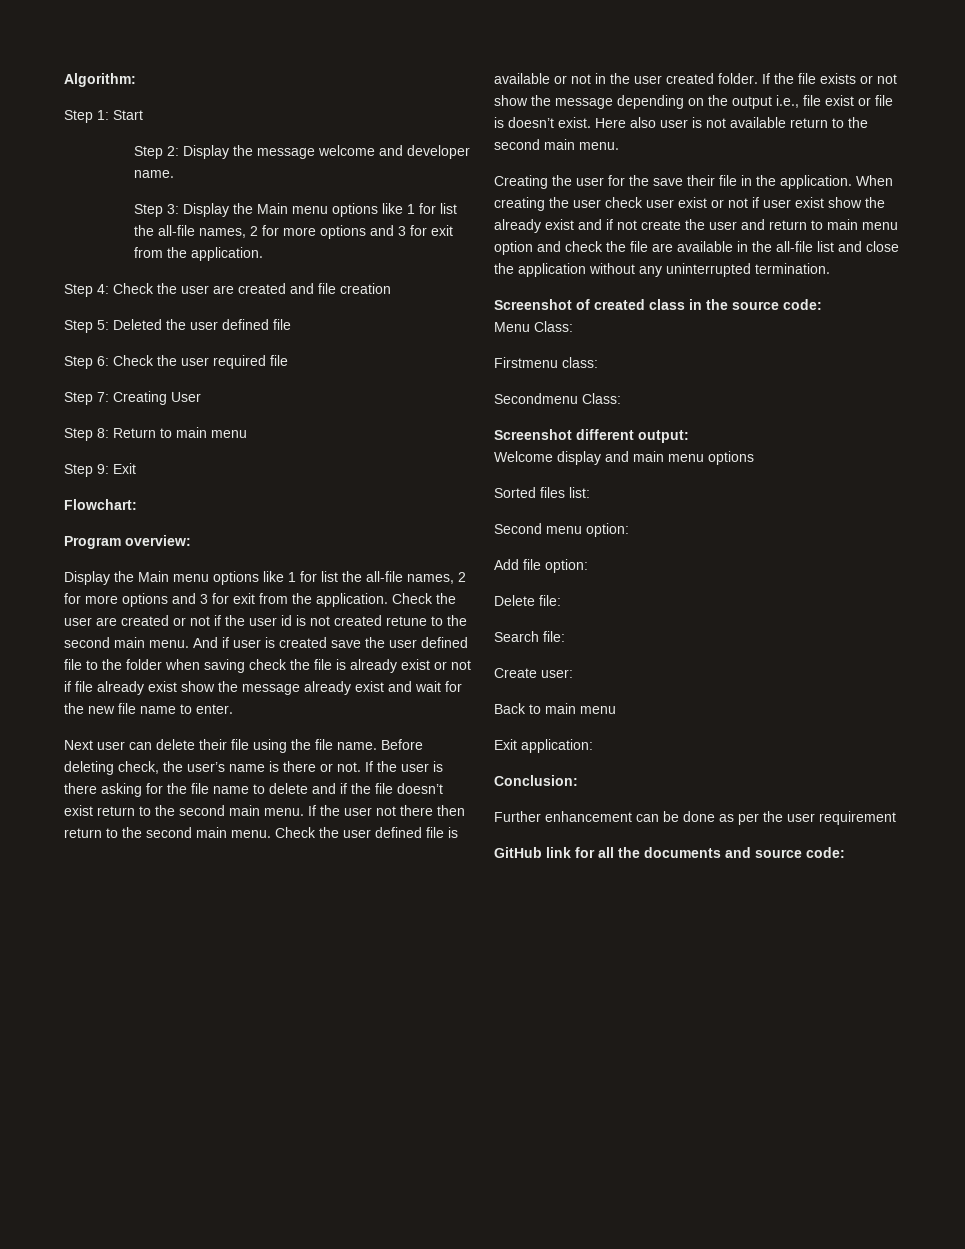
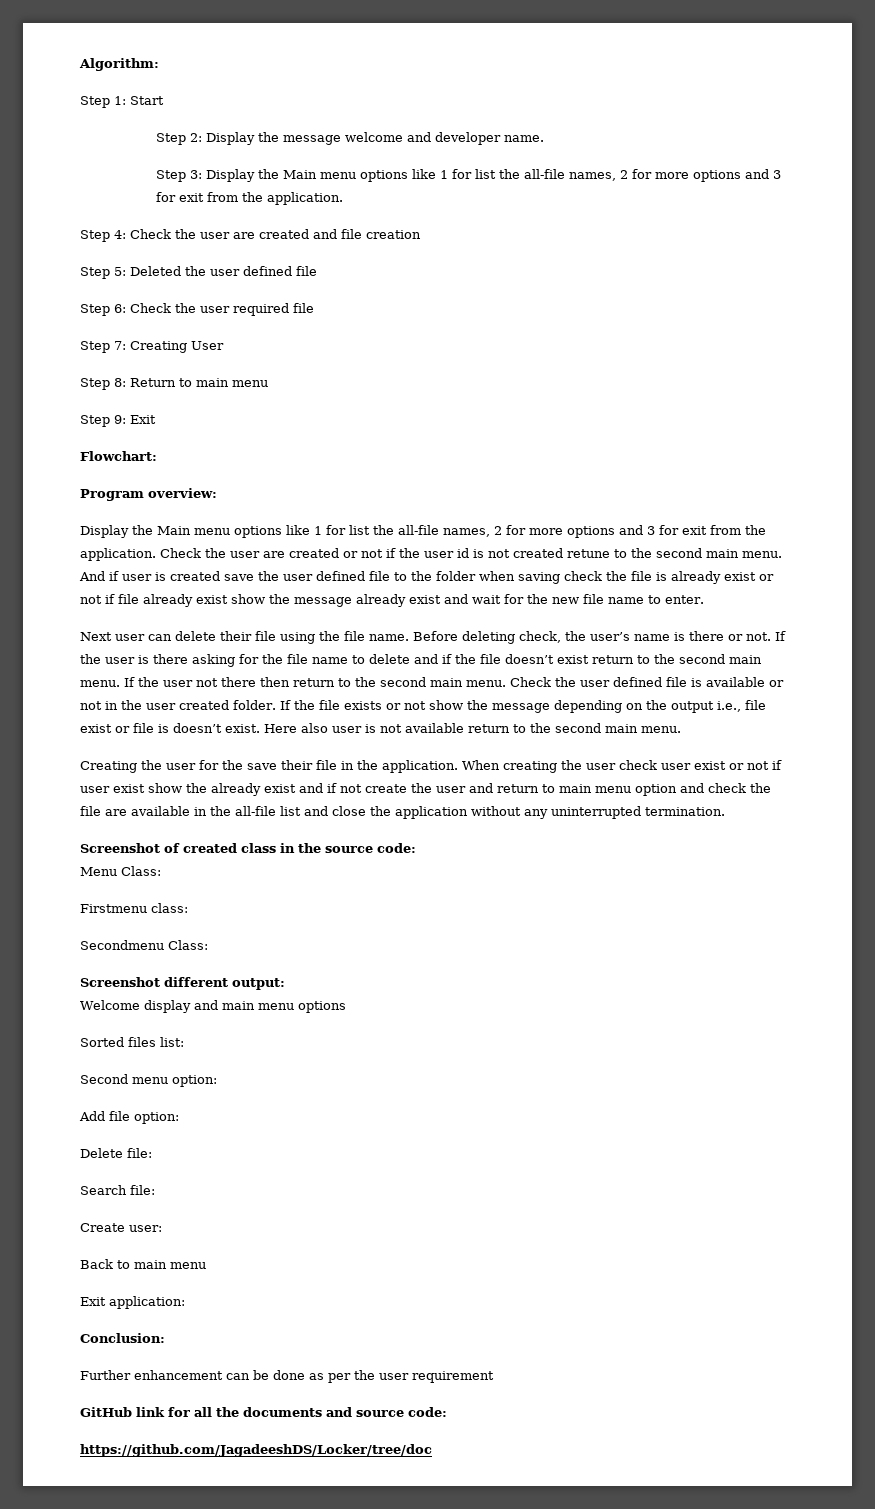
+ https://github.com/JagadeeshDS/Locker/tree/doc

